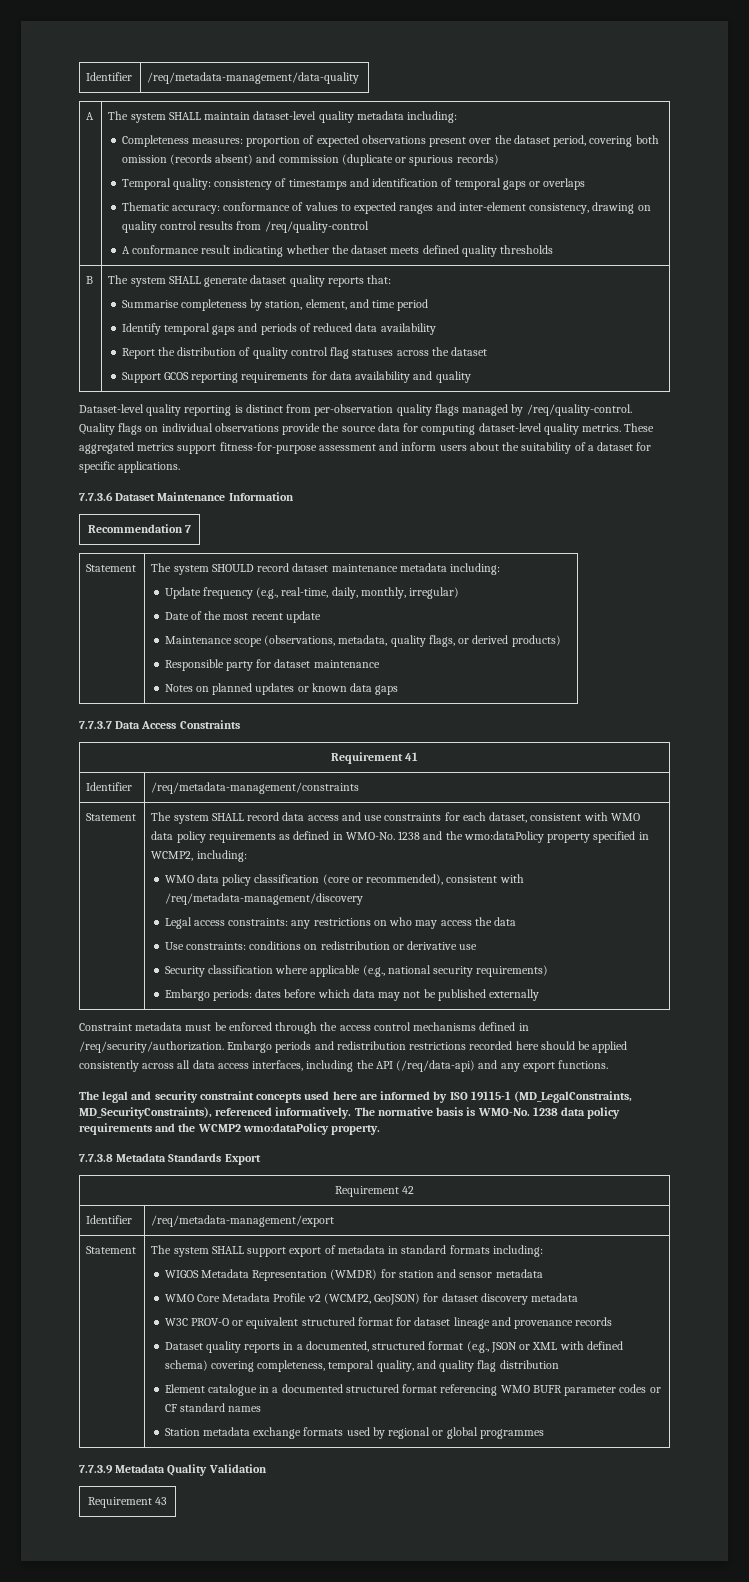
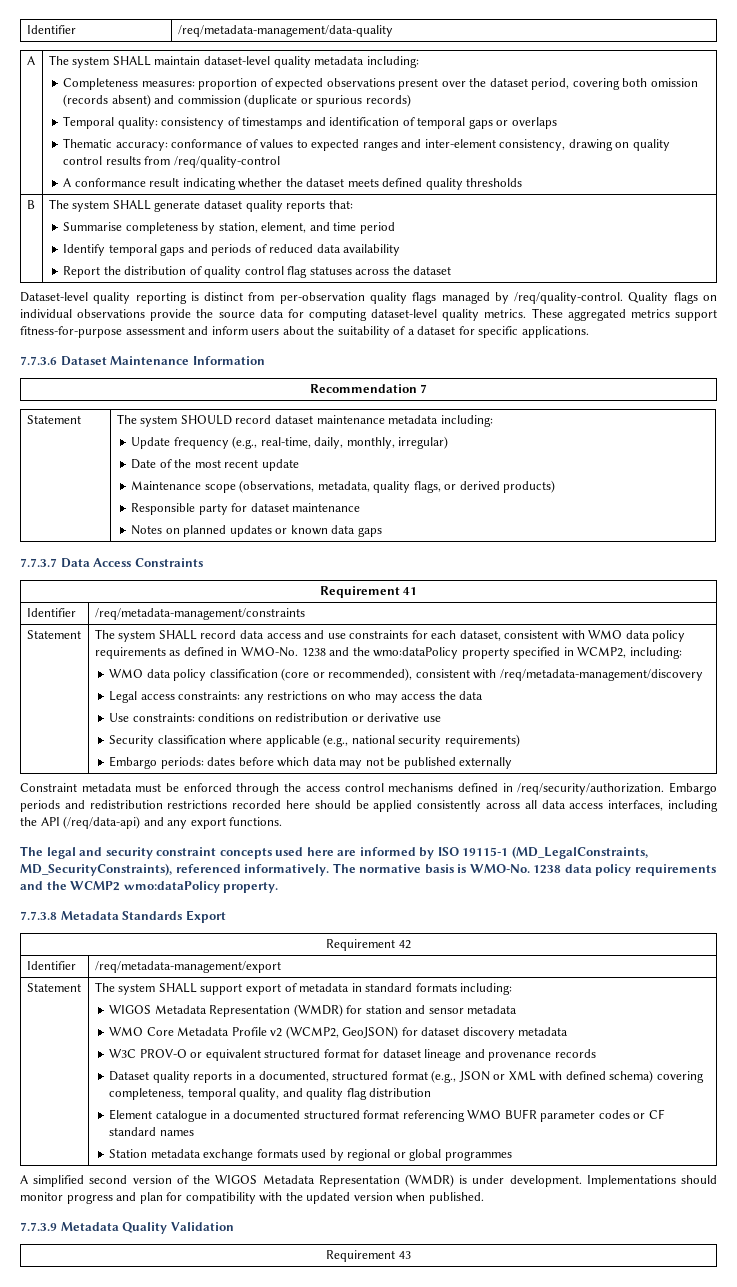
- Support GCOS reporting requirements for data availability and quality
+ A simplified second version of the WIGOS Metadata Representation (WMDR) is under development. Implementations should monitor progress and plan for compatibility with the updated version when published.

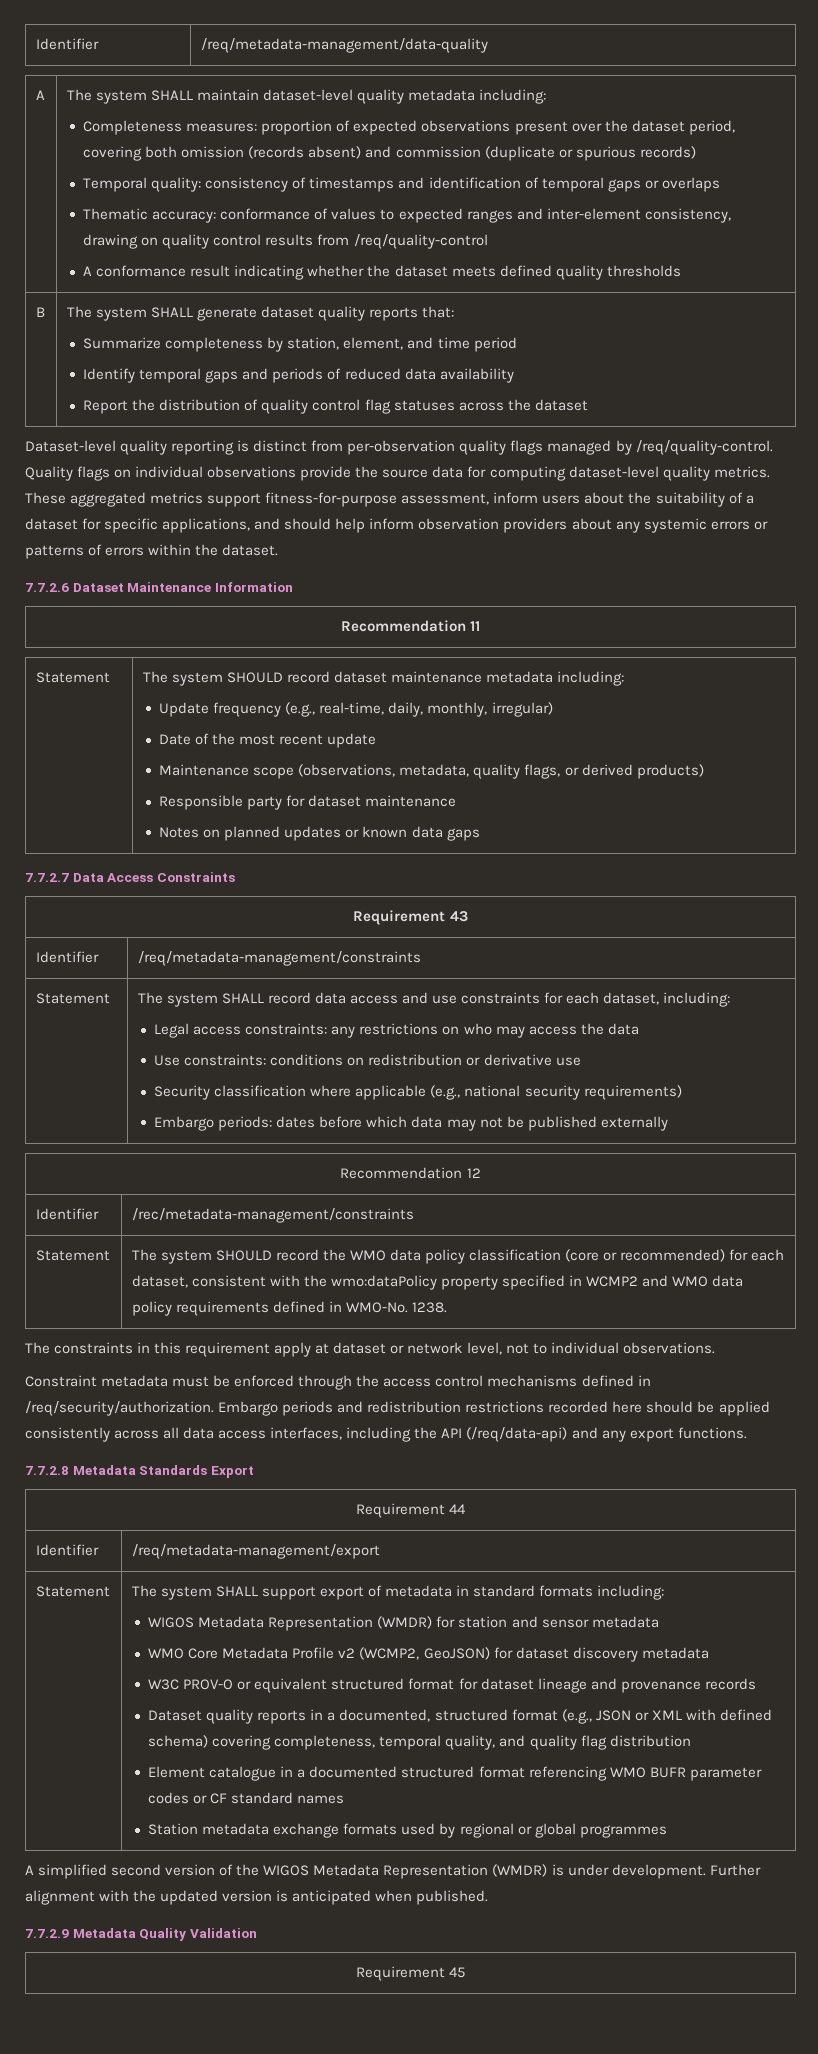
  B | The system SHALL generate dataset quality reports that:
- Summarise completeness by station, element, and time period
+ Summarize completeness by station, element, and time period
- These aggregated metrics support fitness-for-purpose assessment and inform users about the suitability of a dataset for specific applications.
- 7.7.3.6 Dataset Maintenance Information
+ These aggregated metrics support fitness-for-purpose assessment, inform users about the suitability of a dataset for specific applications, and should help inform observation providers about any systemic errors or patterns of errors within the dataset.
+ 7.7.2.6 Dataset Maintenance Information
- Recommendation 7
+ Recommendation 11
- 7.7.3.7 Data Access Constraints
+ 7.7.2.7 Data Access Constraints
- Requirement 41
+ Requirement 43
- The system SHALL record data access and use constraints for each dataset, consistent with WMO data policy requirements as defined in WMO-No. 1238 and the wmo:dataPolicy property specified in WCMP2, including:
- WMO data policy classification (core or recommended), consistent with /req/metadata-management/discovery
+ The system SHALL record data access and use constraints for each dataset, including:
+ Recommendation 12
+ Identifier | /rec/metadata-management/constraints
+ Statement | The system SHOULD record the WMO data policy classification (core or recommended) for each dataset, consistent with the wmo:dataPolicy property specified in WCMP2 and WMO data policy requirements defined in WMO-No. 1238.
+ The constraints in this requirement apply at dataset or network level, not to individual observations.
- The legal and security constraint concepts used here are informed by ISO 19115-1 (MD_LegalConstraints, MD_SecurityConstraints), referenced informatively. The normative basis is WMO-No. 1238 data policy requirements and the WCMP2 wmo:dataPolicy property.
- 7.7.3.8 Metadata Standards Export
+ 7.7.2.8 Metadata Standards Export
- Requirement 42
+ Requirement 44
- Implementations should monitor progress and plan for compatibility with the updated version when published.
+ Further alignment with the updated version is anticipated when published.
- 7.7.3.9 Metadata Quality Validation
+ 7.7.2.9 Metadata Quality Validation
- Requirement 43
+ Requirement 45

